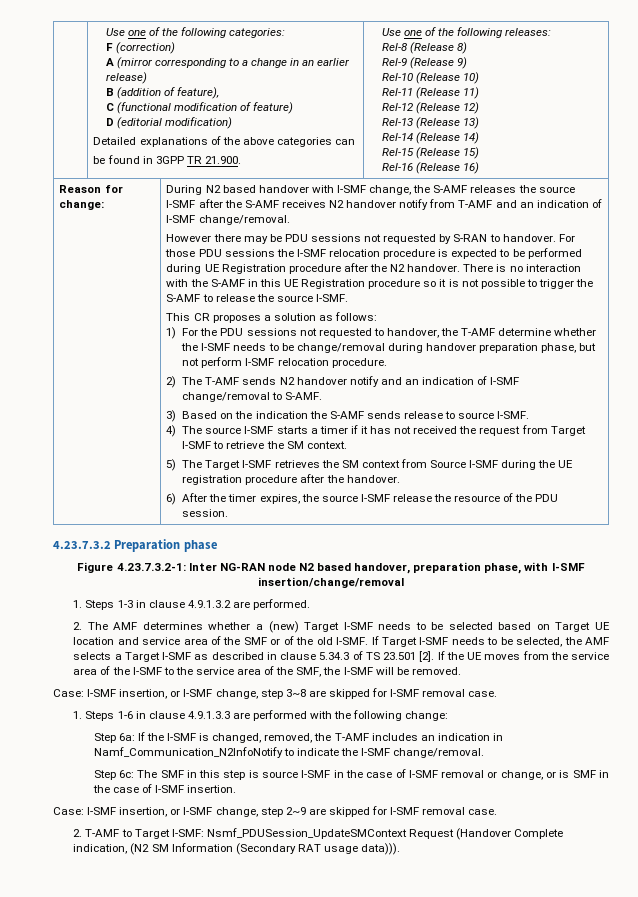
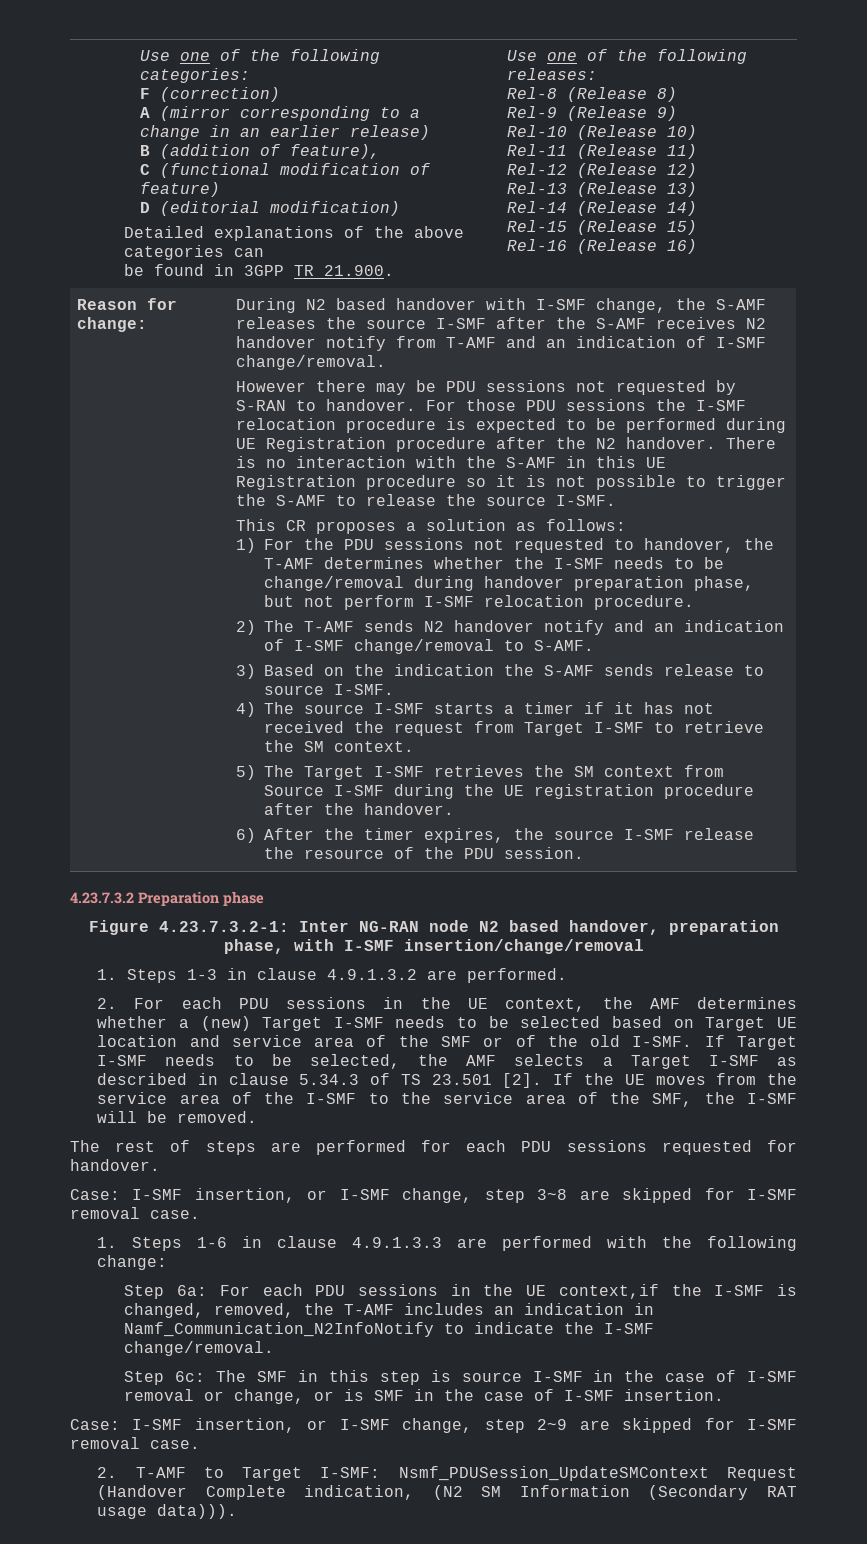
- 1) For the PDU sessions not requested to handover, the T-AMF determine whether the I-SMF needs to be change/removal during handover preparation phase, but not perform I-SMF relocation procedure.
+ 1) For the PDU sessions not requested to handover, the T-AMF determines whether the I-SMF needs to be change/removal during handover preparation phase, but not perform I-SMF relocation procedure.
- 2. The AMF determines whether a (new) Target I-SMF needs to be selected based on Target UE location and service area of the SMF or of the old I-SMF.
+ 2. For each PDU sessions in the UE context, the AMF determines whether a (new) Target I-SMF needs to be selected based on Target UE location and service area of the SMF or of the old I-SMF.
+ The rest of steps are performed for each PDU sessions requested for handover.
- Step 6a: If the I-SMF is changed, removed, the T-AMF includes an indication in Namf_Communication_N2InfoNotify to indicate the I-SMF change/removal.
+ Step 6a: For each PDU sessions in the UE context,if the I-SMF is changed, removed, the T-AMF includes an indication in Namf_Communication_N2InfoNotify to indicate the I-SMF change/removal.

